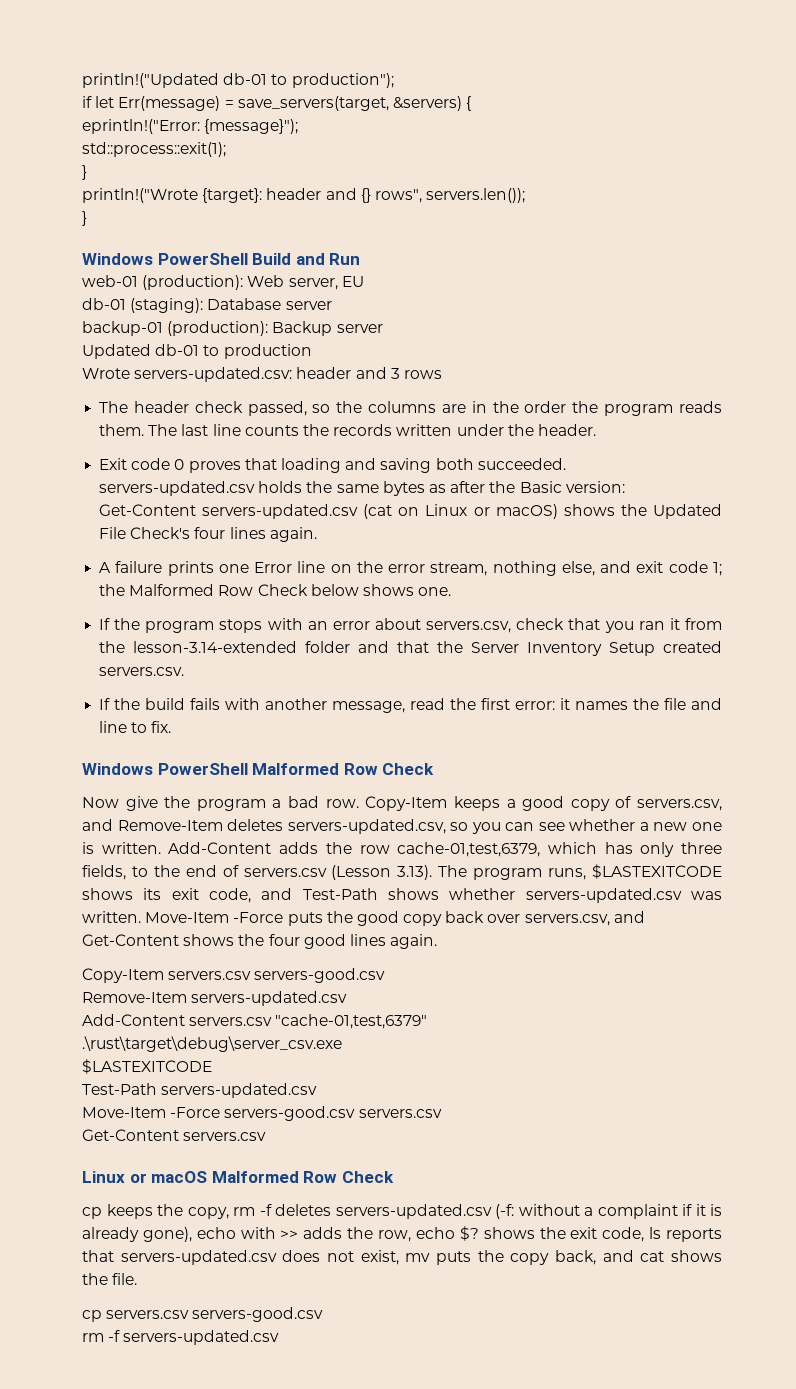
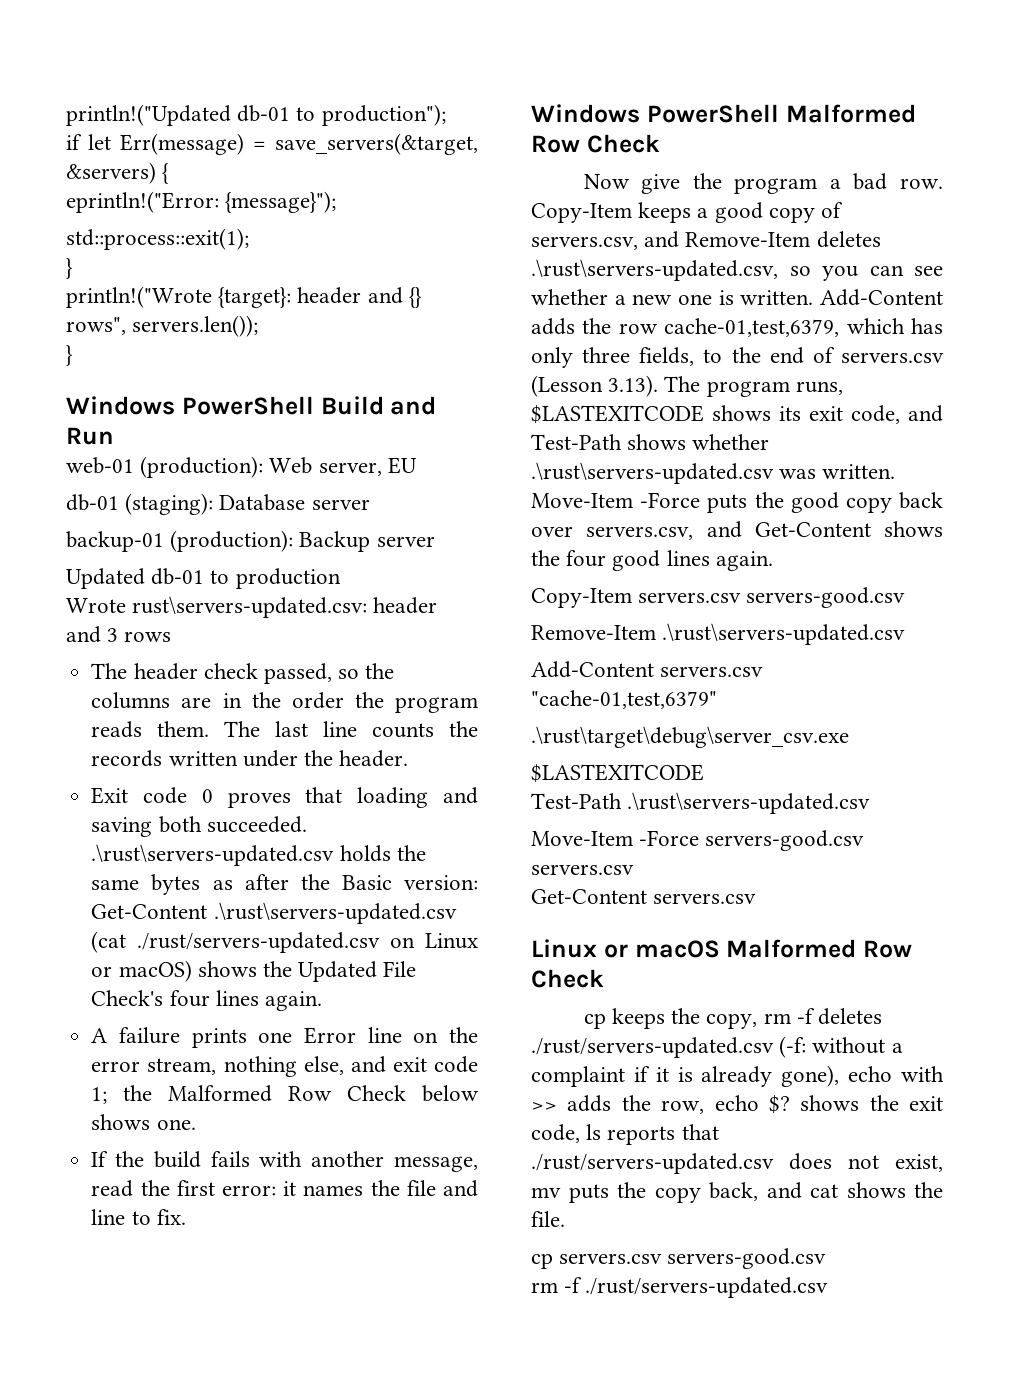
- if let Err(message) = save_servers(target, &servers) {
+ if let Err(message) = save_servers(&target, &servers) {
- Wrote servers-updated.csv: header and 3 rows
+ Wrote rust\servers-updated.csv: header and 3 rows
- Exit code 0 proves that loading and saving both succeeded. servers-updated.csv holds the same bytes as after the Basic version: Get-Content servers-updated.csv (cat on Linux or macOS) shows the Updated File Check's four lines again.
+ Exit code 0 proves that loading and saving both succeeded. .\rust\servers-updated.csv holds the same bytes as after the Basic version: Get-Content .\rust\servers-updated.csv (cat ./rust/servers-updated.csv on Linux or macOS) shows the Updated File Check's four lines again.
- If the program stops with an error about servers.csv, check that you ran it from the lesson-3.14-extended folder and that the Server Inventory Setup created servers.csv.
- Copy-Item keeps a good copy of servers.csv, and Remove-Item deletes servers-updated.csv, so you can see whether a new one is written.
+ Copy-Item keeps a good copy of servers.csv, and Remove-Item deletes .\rust\servers-updated.csv, so you can see whether a new one is written.
- Add-Content adds the row cache-01,test,6379, which has only three fields, to the end of servers.csv (Lesson 3.13). The program runs, $LASTEXITCODE shows its exit code, and Test-Path shows whether servers-updated.csv was written.
+ Add-Content adds the row cache-01,test,6379, which has only three fields, to the end of servers.csv (Lesson 3.13). The program runs, $LASTEXITCODE shows its exit code, and Test-Path shows whether .\rust\servers-updated.csv was written.
- Remove-Item servers-updated.csv
+ Remove-Item .\rust\servers-updated.csv
- Test-Path servers-updated.csv
+ Test-Path .\rust\servers-updated.csv
- cp keeps the copy, rm -f deletes servers-updated.csv (-f: without a complaint if it is already gone), echo with >> adds the row, echo $? shows the exit code, ls reports that servers-updated.csv does not exist, mv puts the copy back, and cat shows the file.
+ cp keeps the copy, rm -f deletes ./rust/servers-updated.csv (-f: without a complaint if it is already gone), echo with >> adds the row, echo $? shows the exit code, ls reports that ./rust/servers-updated.csv does not exist, mv puts the copy back, and cat shows the file.
- rm -f servers-updated.csv
+ rm -f ./rust/servers-updated.csv

